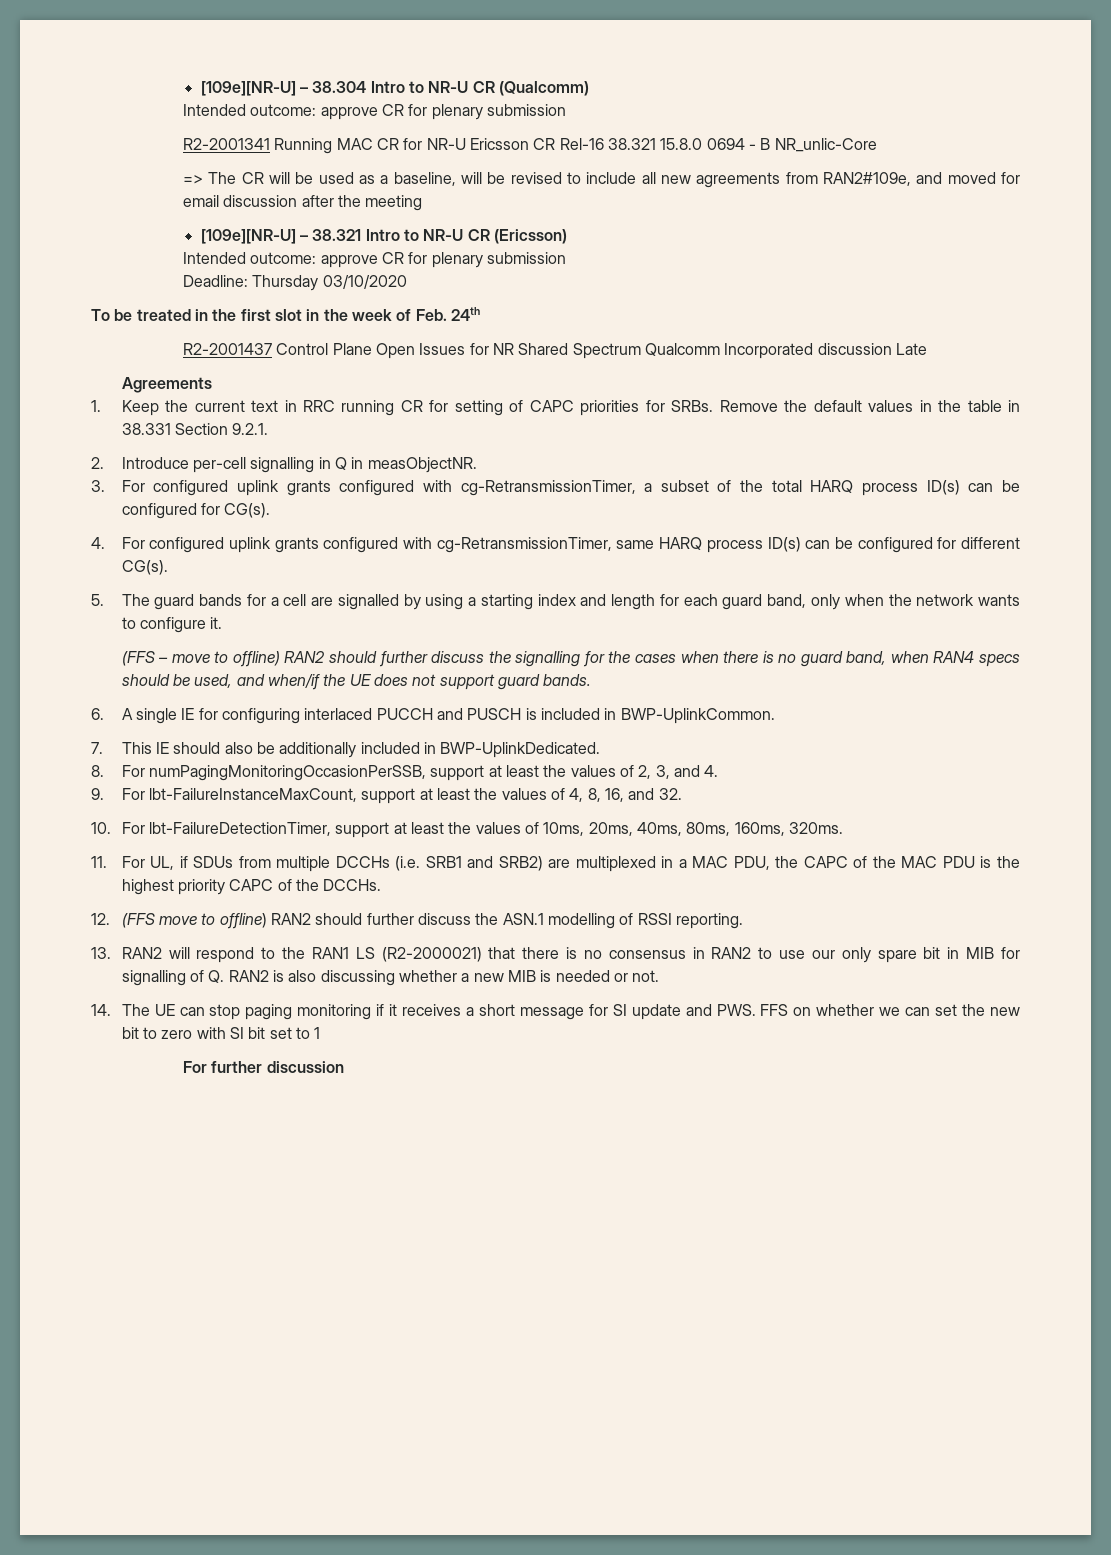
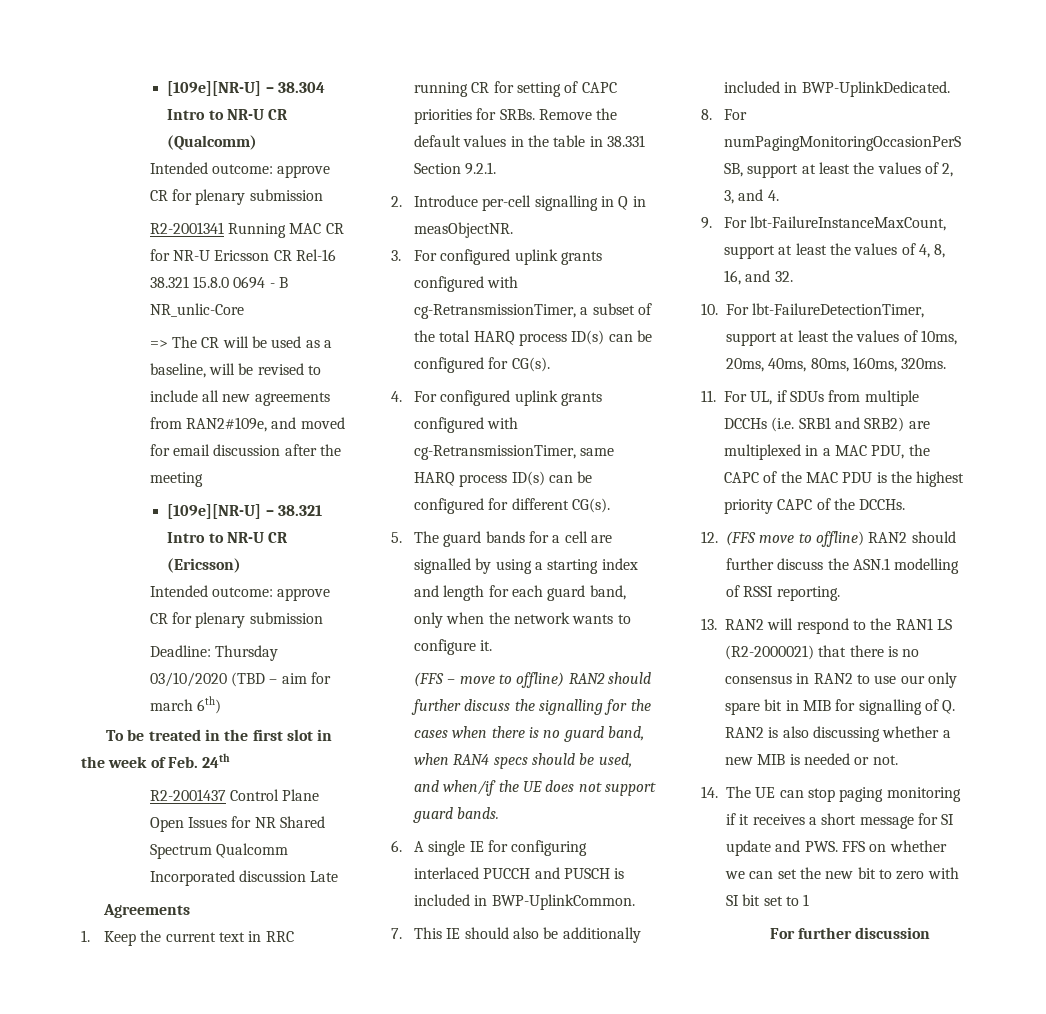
- Deadline: Thursday 03/10/2020
+ Deadline: Thursday 03/10/2020 (TBD – aim for march 6th)

